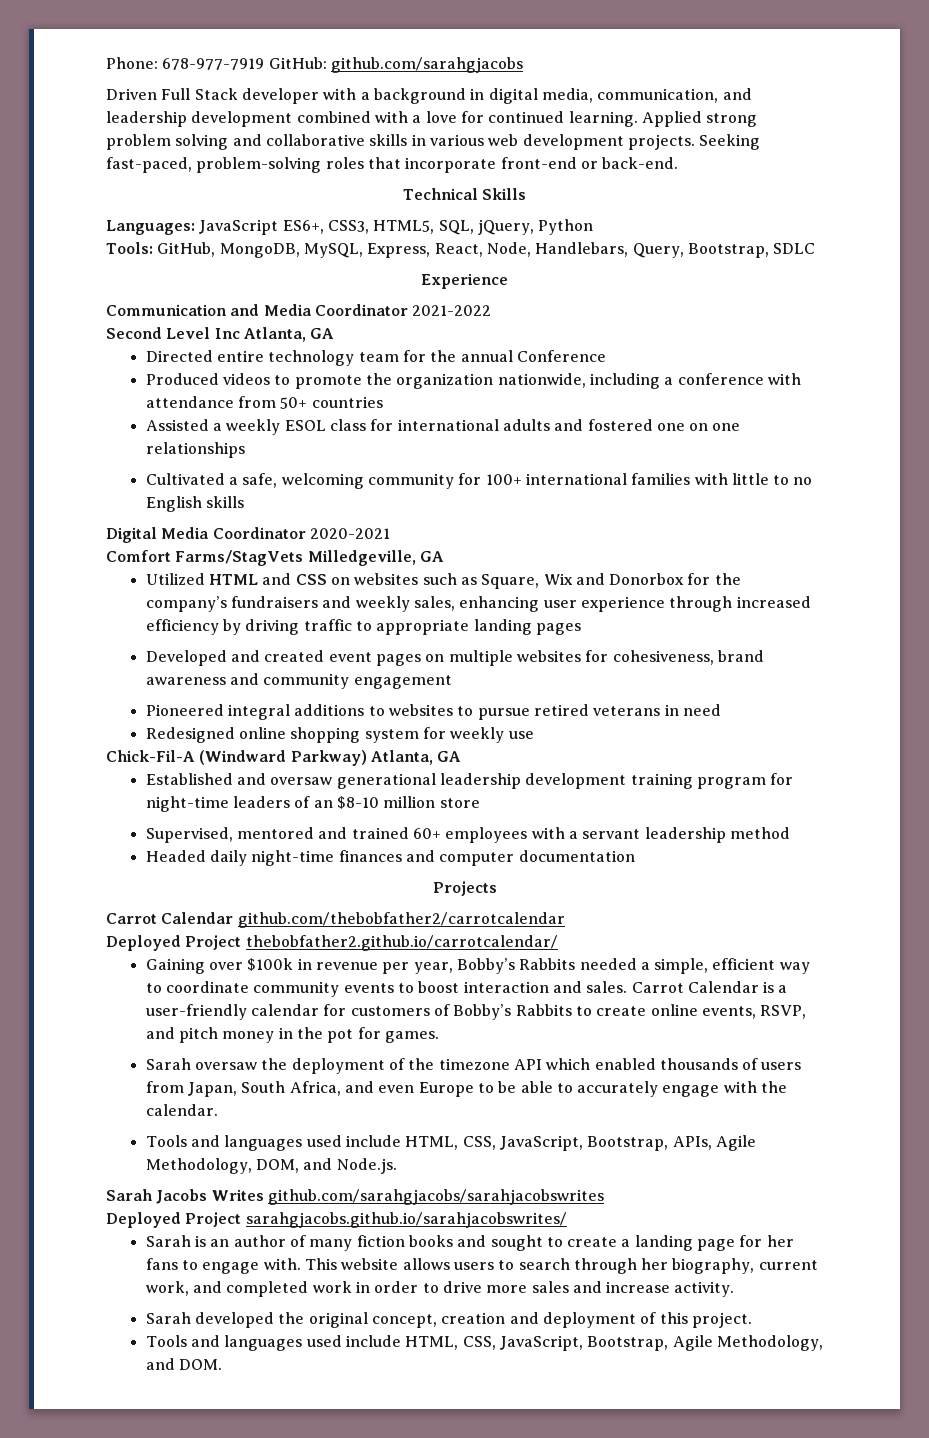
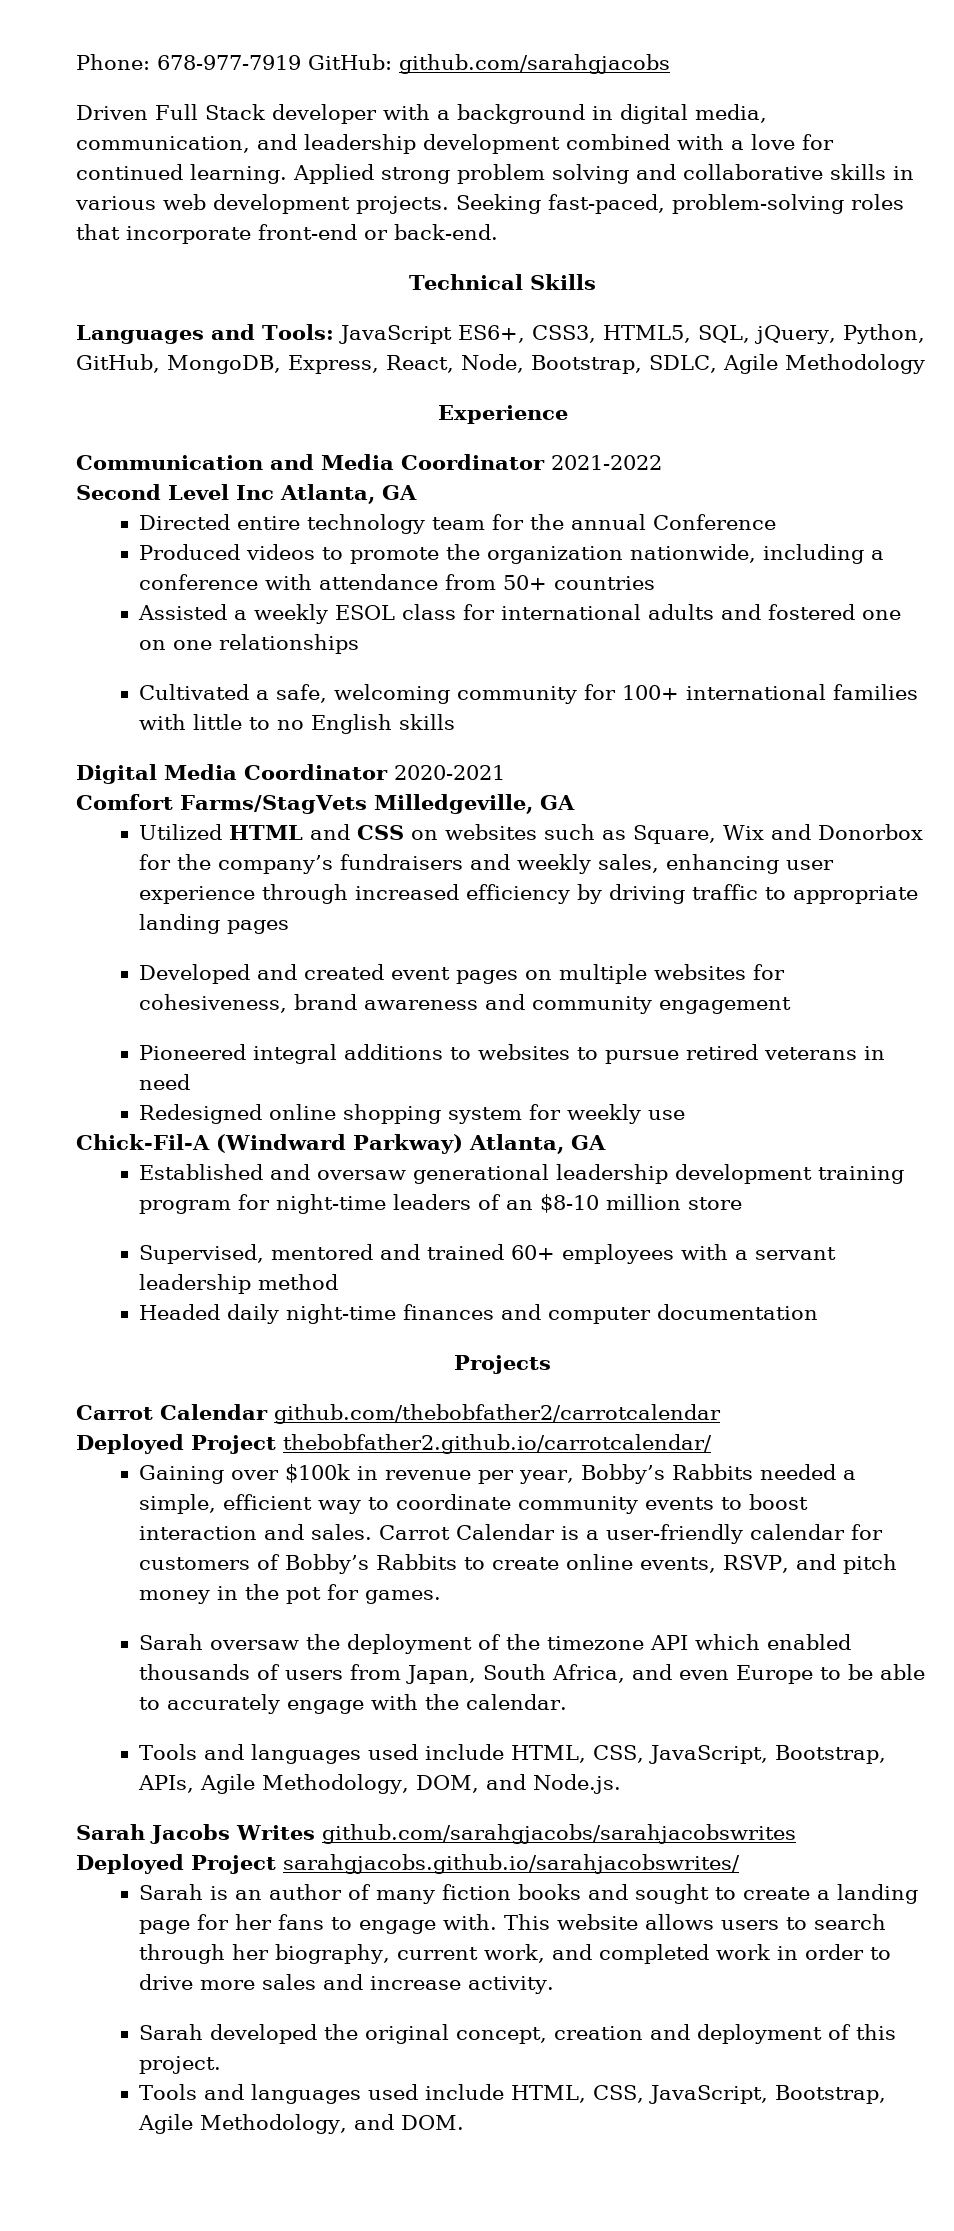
- Languages: JavaScript ES6+, CSS3, HTML5, SQL, jQuery, Python
- Tools: GitHub, MongoDB, MySQL, Express, React, Node, Handlebars, Query, Bootstrap, SDLC
+ Languages and Tools: JavaScript ES6+, CSS3, HTML5, SQL, jQuery, Python, GitHub, MongoDB, Express, React, Node, Bootstrap, SDLC, Agile Methodology

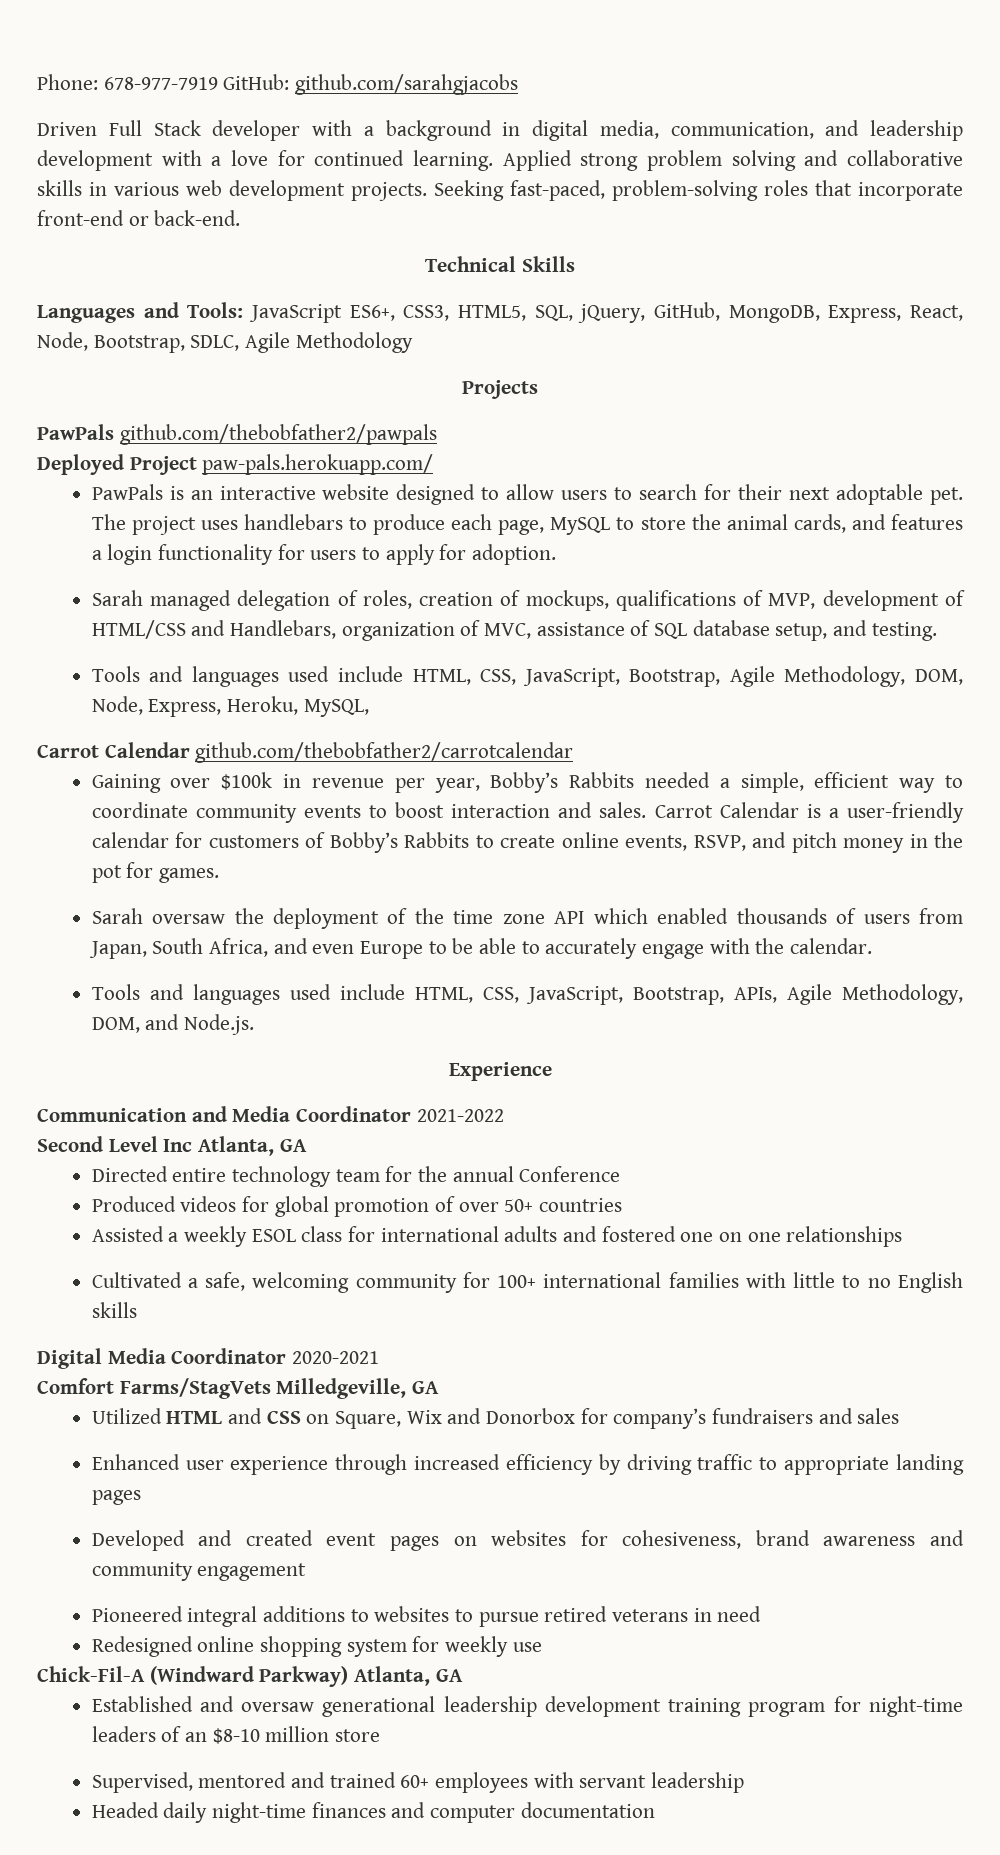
- Driven Full Stack developer with a background in digital media, communication, and leadership development combined with a love for continued learning.
+ Driven Full Stack developer with a background in digital media, communication, and leadership development with a love for continued learning.
- Languages and Tools: JavaScript ES6+, CSS3, HTML5, SQL, jQuery, Python, GitHub, MongoDB, Express, React, Node, Bootstrap, SDLC, Agile Methodology
+ Languages and Tools: JavaScript ES6+, CSS3, HTML5, SQL, jQuery, GitHub, MongoDB, Express, React, Node, Bootstrap, SDLC, Agile Methodology
+ Projects
+ PawPals github.com/thebobfather2/pawpals
+ Deployed Project paw-pals.herokuapp.com/
+ PawPals is an interactive website designed to allow users to search for their next adoptable pet. The project uses handlebars to produce each page, MySQL to store the animal cards, and features a login functionality for users to apply for adoption.
+ Sarah managed delegation of roles, creation of mockups, qualifications of MVP, development of HTML/CSS and Handlebars, organization of MVC, assistance of SQL database setup, and testing.
+ Tools and languages used include HTML, CSS, JavaScript, Bootstrap, Agile Methodology, DOM, Node, Express, Heroku, MySQL,
+ Carrot Calendar github.com/thebobfather2/carrotcalendar
+ Gaining over $100k in revenue per year, Bobby’s Rabbits needed a simple, efficient way to coordinate community events to boost interaction and sales. Carrot Calendar is a user-friendly calendar for customers of Bobby’s Rabbits to create online events, RSVP, and pitch money in the pot for games.
+ Sarah oversaw the deployment of the time zone API which enabled thousands of users from Japan, South Africa, and even Europe to be able to accurately engage with the calendar.
+ Tools and languages used include HTML, CSS, JavaScript, Bootstrap, APIs, Agile Methodology, DOM, and Node.js.
- Produced videos to promote the organization nationwide, including a conference with attendance from 50+ countries
+ Produced videos for global promotion of over 50+ countries
- Utilized HTML and CSS on websites such as Square, Wix and Donorbox for the company’s fundraisers and weekly sales, enhancing user experience through increased efficiency by driving traffic to appropriate landing pages
+ Utilized HTML and CSS on Square, Wix and Donorbox for company’s fundraisers and sales
+ Enhanced user experience through increased efficiency by driving traffic to appropriate landing pages
- Developed and created event pages on multiple websites for cohesiveness, brand awareness and community engagement
+ Developed and created event pages on websites for cohesiveness, brand awareness and community engagement
- Supervised, mentored and trained 60+ employees with a servant leadership method
+ Supervised, mentored and trained 60+ employees with servant leadership
- Projects
- Carrot Calendar github.com/thebobfather2/carrotcalendar
- Deployed Project thebobfather2.github.io/carrotcalendar/
- Gaining over $100k in revenue per year, Bobby’s Rabbits needed a simple, efficient way to coordinate community events to boost interaction and sales. Carrot Calendar is a user-friendly calendar for customers of Bobby’s Rabbits to create online events, RSVP, and pitch money in the pot for games.
- Sarah oversaw the deployment of the timezone API which enabled thousands of users from Japan, South Africa, and even Europe to be able to accurately engage with the calendar.
- Tools and languages used include HTML, CSS, JavaScript, Bootstrap, APIs, Agile Methodology, DOM, and Node.js.
- Sarah Jacobs Writes github.com/sarahgjacobs/sarahjacobswrites
- Deployed Project sarahgjacobs.github.io/sarahjacobswrites/
- Sarah is an author of many fiction books and sought to create a landing page for her fans to engage with. This website allows users to search through her biography, current work, and completed work in order to drive more sales and increase activity.
- Sarah developed the original concept, creation and deployment of this project.
- Tools and languages used include HTML, CSS, JavaScript, Bootstrap, Agile Methodology, and DOM.

